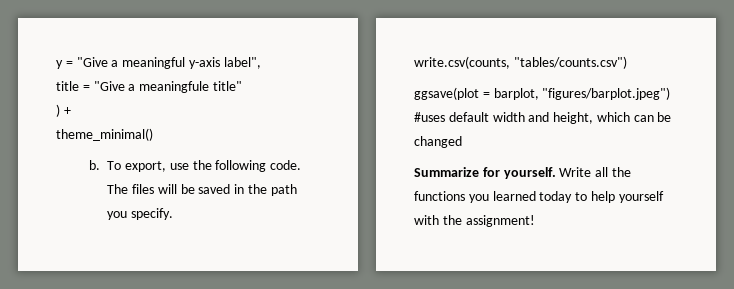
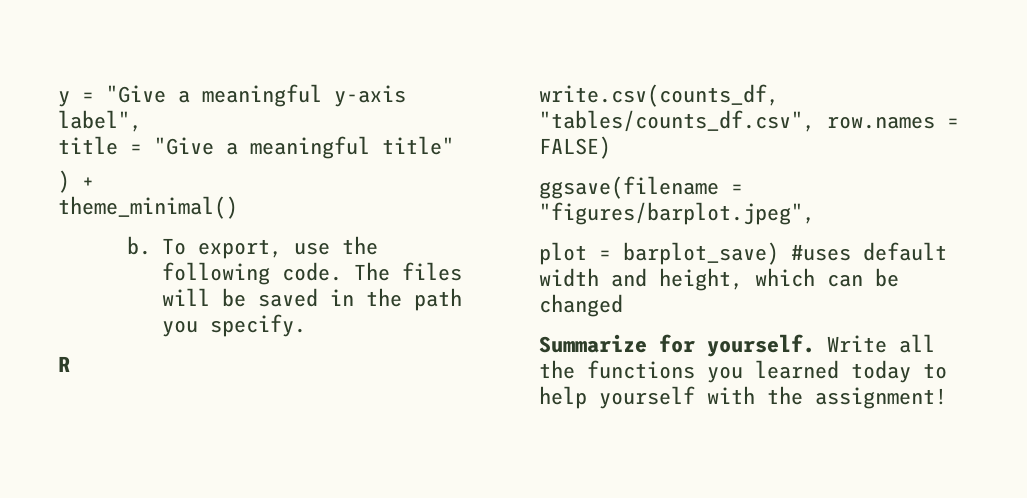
- title = "Give a meaningfule title"
+ title = "Give a meaningful title"
- write.csv(counts, "tables/counts.csv")
- ggsave(plot = barplot, "figures/barplot.jpeg") #uses default width and height, which can be changed
+ R
+ write.csv(counts_df, "tables/counts_df.csv", row.names = FALSE)
+ ggsave(filename = "figures/barplot.jpeg",
+ plot = barplot_save) #uses default width and height, which can be changed

